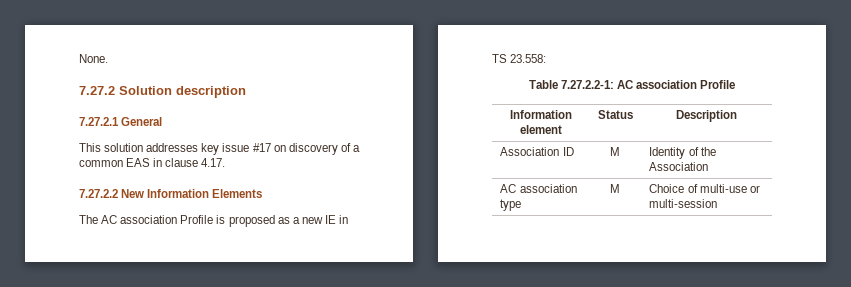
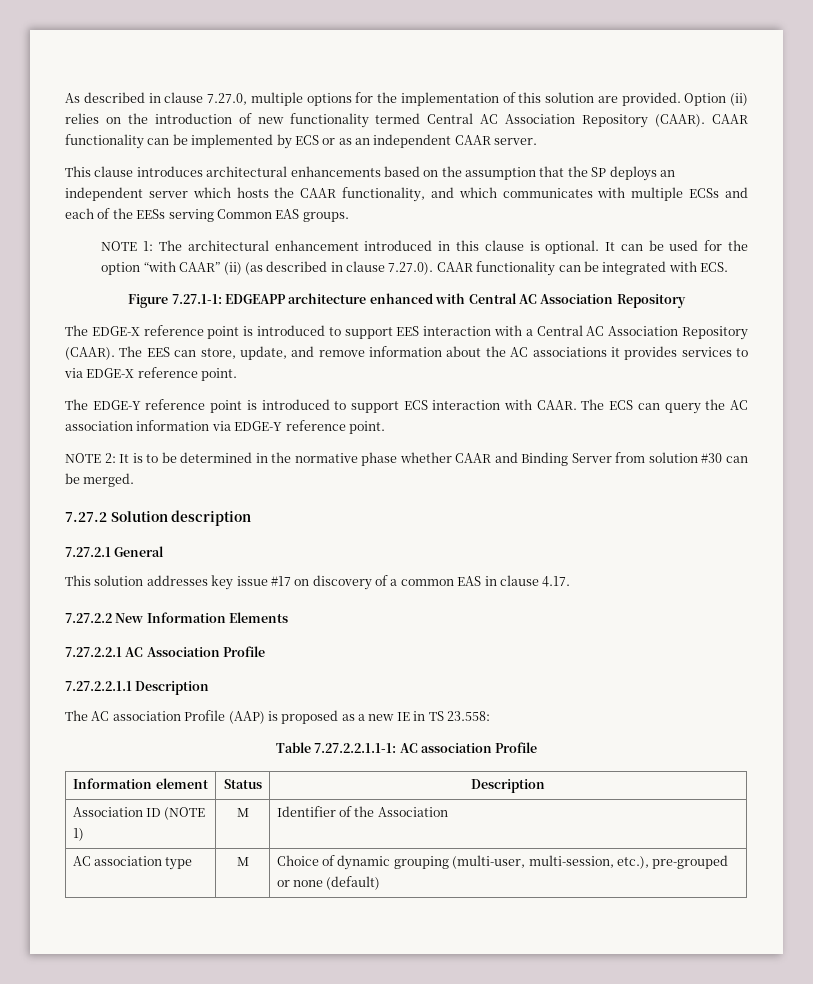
- None.
+ As described in clause 7.27.0, multiple options for the implementation of this solution are provided. Option (ii) relies on the introduction of new functionality termed Central AC Association Repository (CAAR). CAAR functionality can be implemented by ECS or as an independent CAAR server.
+ This clause introduces architectural enhancements based on the assumption that the SP deploys an independent server which hosts the CAAR functionality, and which communicates with multiple ECSs and each of the EESs serving Common EAS groups.
+ NOTE 1: The architectural enhancement introduced in this clause is optional. It can be used for the option “with CAAR” (ii) (as described in clause 7.27.0). CAAR functionality can be integrated with ECS.
+ Figure 7.27.1-1: EDGEAPP architecture enhanced with Central AC Association Repository
+ The EDGE-X reference point is introduced to support EES interaction with a Central AC Association Repository (CAAR). The EES can store, update, and remove information about the AC associations it provides services to via EDGE-X reference point.
+ The EDGE-Y reference point is introduced to support ECS interaction with CAAR. The ECS can query the AC association information via EDGE-Y reference point.
+ NOTE 2: It is to be determined in the normative phase whether CAAR and Binding Server from solution #30 can be merged.
+ 7.27.2.2.1 AC Association Profile
+ 7.27.2.2.1.1 Description
- The AC association Profile is proposed as a new IE in TS 23.558:
+ The AC association Profile (AAP) is proposed as a new IE in TS 23.558:
- Table 7.27.2.2-1: AC association Profile
+ Table 7.27.2.2.1.1-1: AC association Profile
- Association ID | M | Identity of the Association
+ Association ID (NOTE 1) | M | Identifier of the Association
- AC association type | M | Choice of multi-use or multi-session
+ AC association type | M | Choice of dynamic grouping (multi-user, multi-session, etc.), pre-grouped or none (default)

